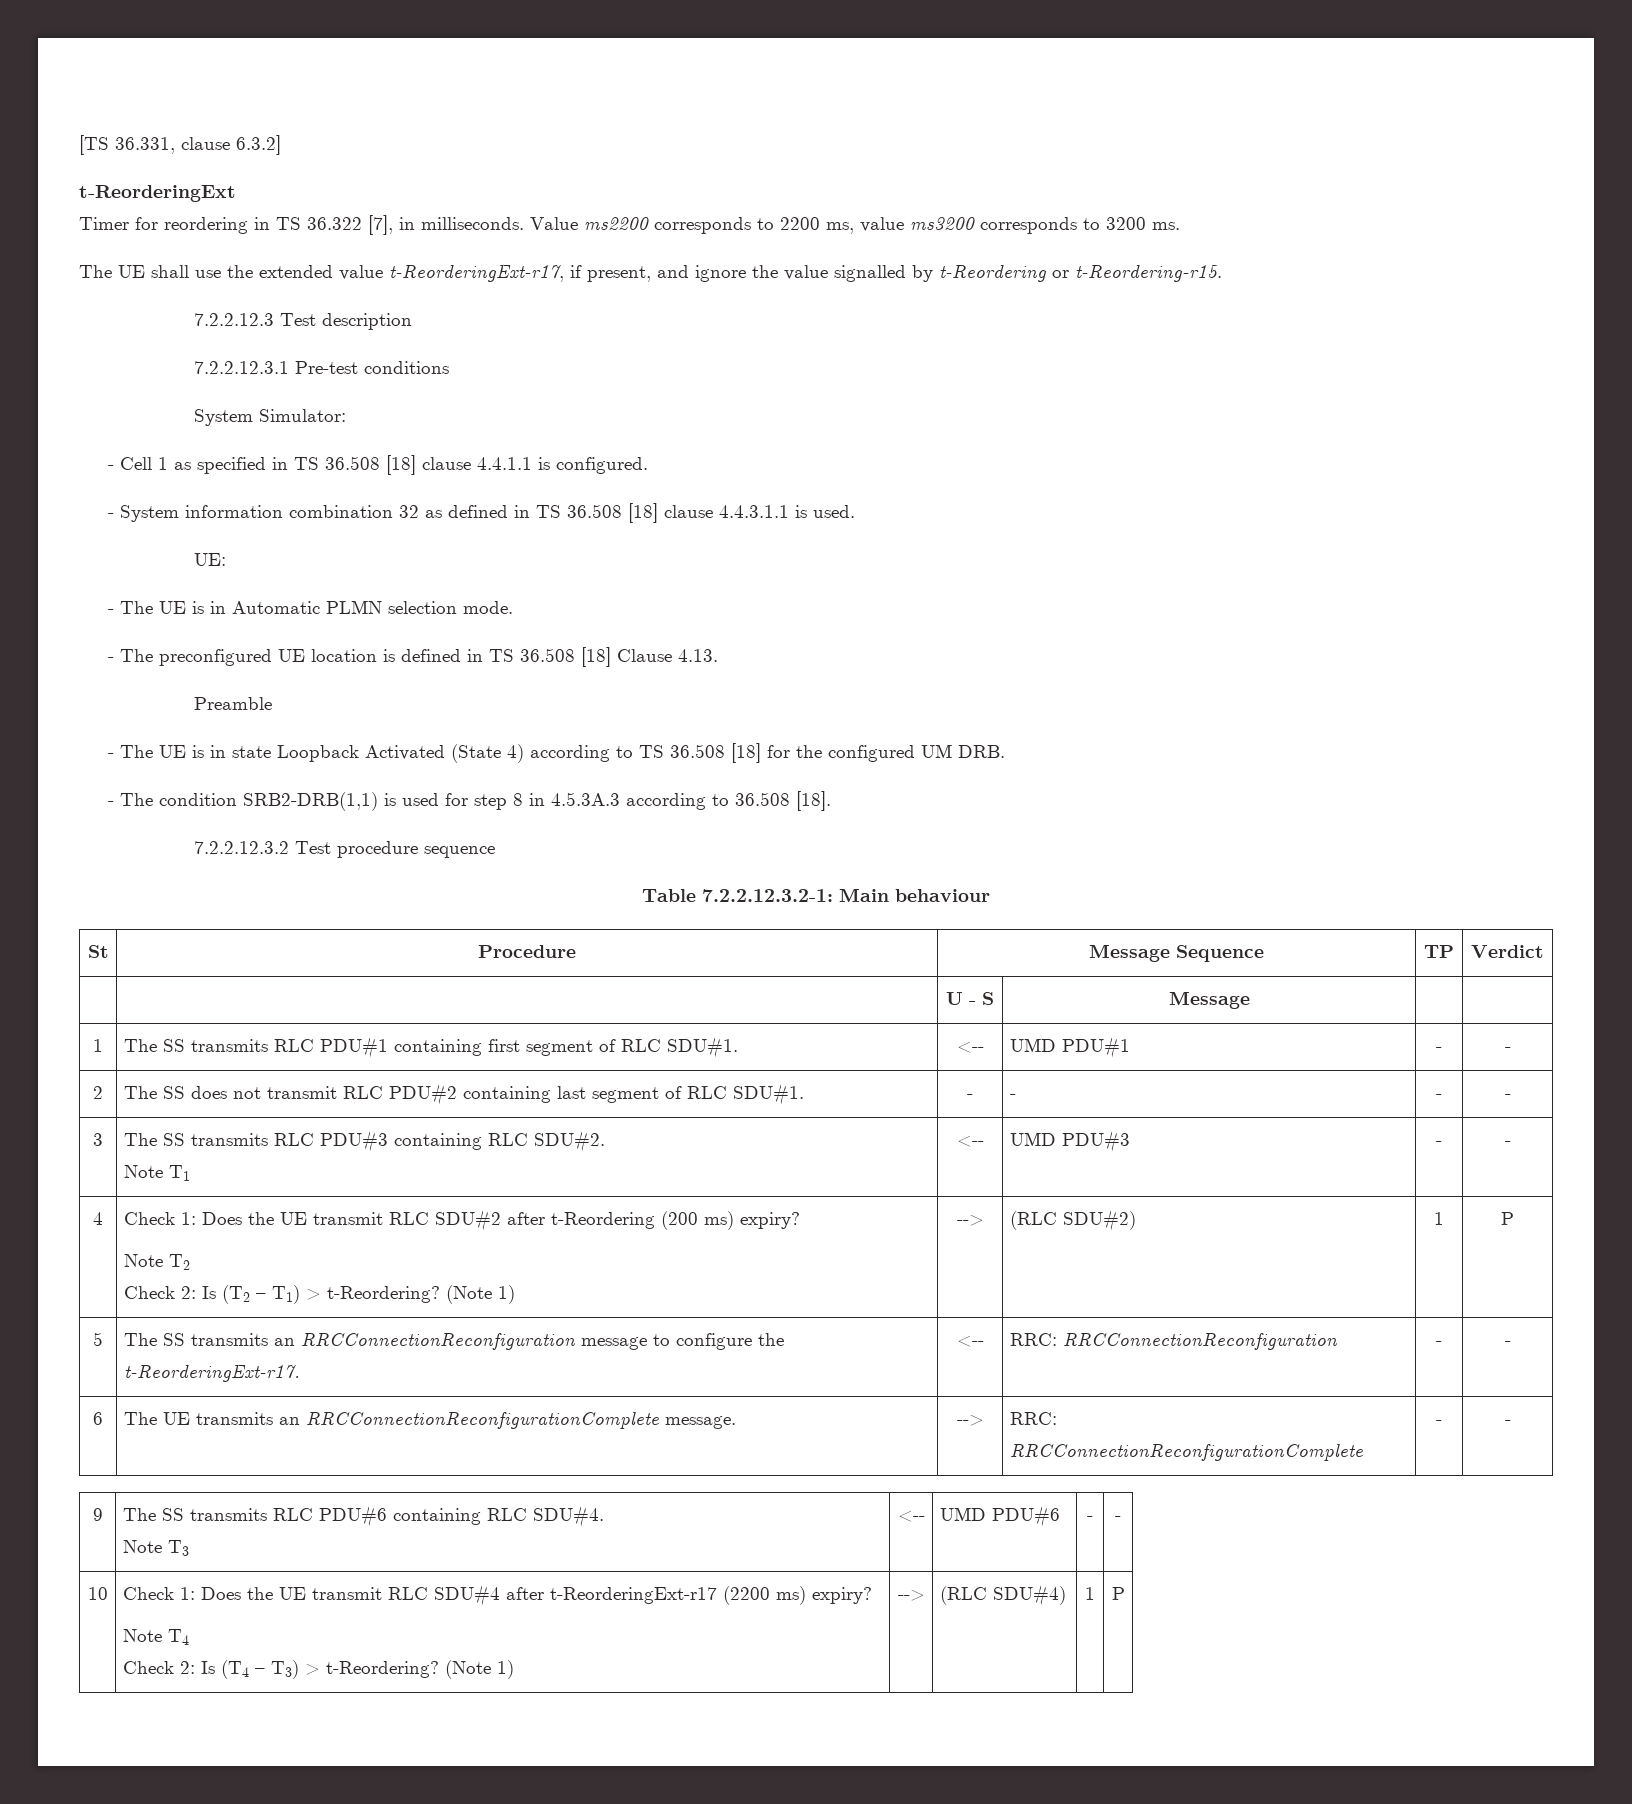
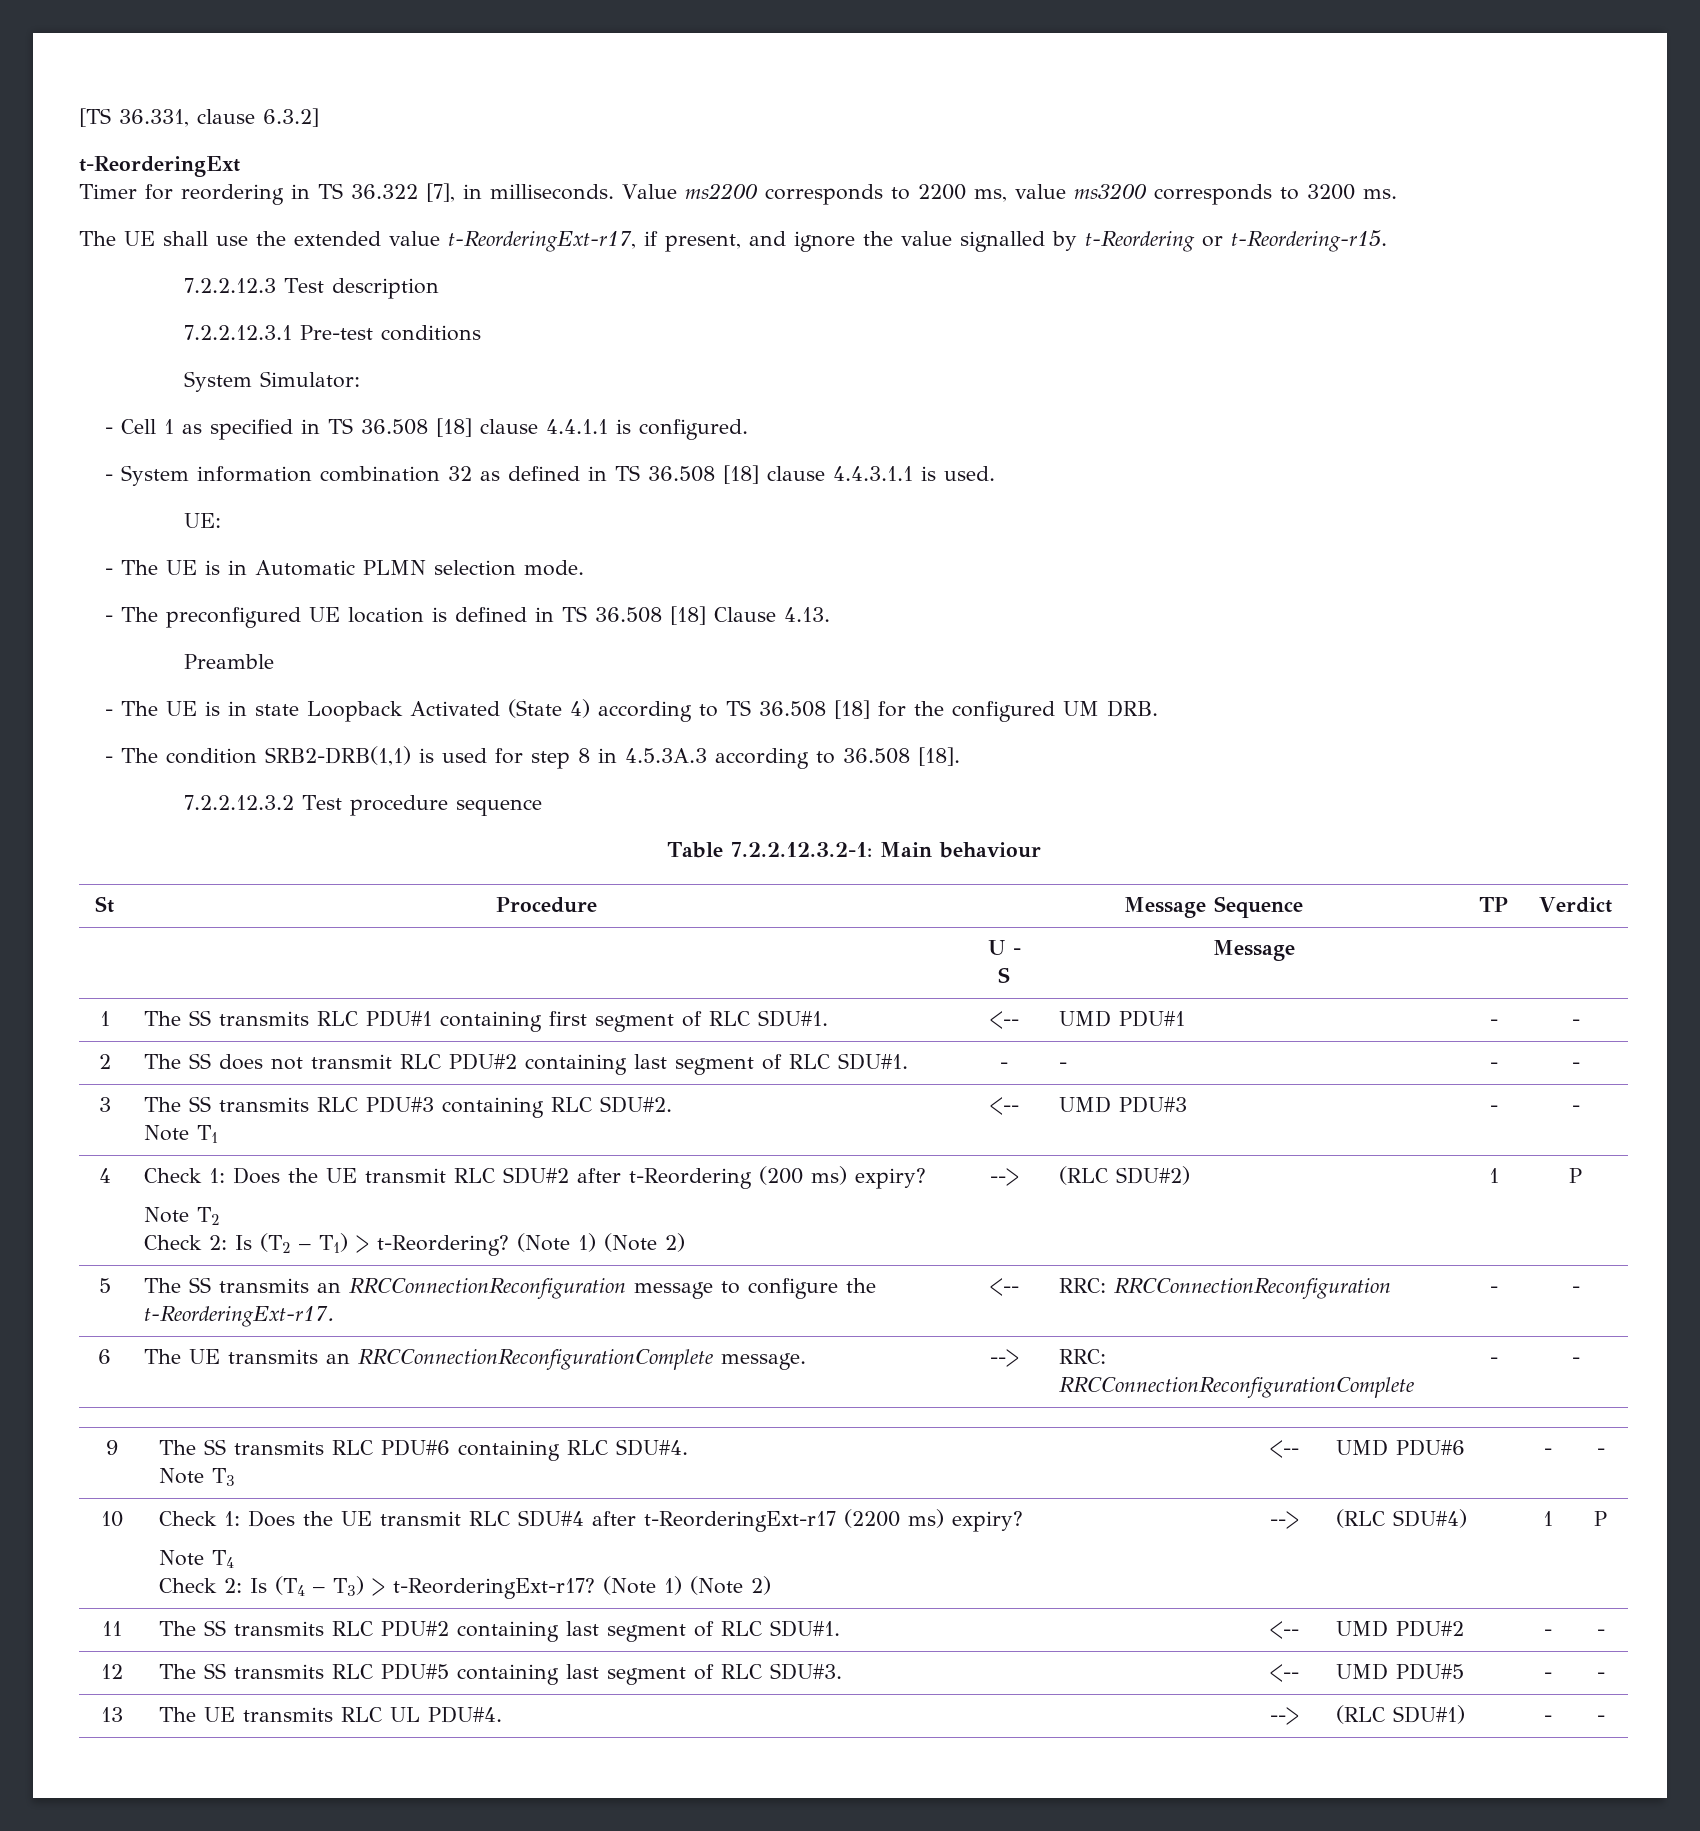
  4 | Check 1: Does the UE transmit RLC SDU#2 after t-Reordering (200 ms) expiry?
  Note T2
- Check 2: Is (T2 – T1) > t-Reordering? (Note 1) | --> | (RLC SDU#2) | 1 | P
+ Check 2: Is (T2 – T1) > t-Reordering? (Note 1) (Note 2) | --> | (RLC SDU#2) | 1 | P
  10 | Check 1: Does the UE transmit RLC SDU#4 after t-ReorderingExt-r17 (2200 ms) expiry?
  Note T4
- Check 2: Is (T4 – T3) > t-Reordering? (Note 1) | --> | (RLC SDU#4) | 1 | P
+ Check 2: Is (T4 – T3) > t-ReorderingExt-r17? (Note 1) (Note 2) | --> | (RLC SDU#4) | 1 | P
+ 11 | The SS transmits RLC PDU#2 containing last segment of RLC SDU#1. | <-- | UMD PDU#2 | - | -
+ 12 | The SS transmits RLC PDU#5 containing last segment of RLC SDU#3. | <-- | UMD PDU#5 | - | -
+ 13 | The UE transmits RLC UL PDU#4. | --> | (RLC SDU#1) | - | -

